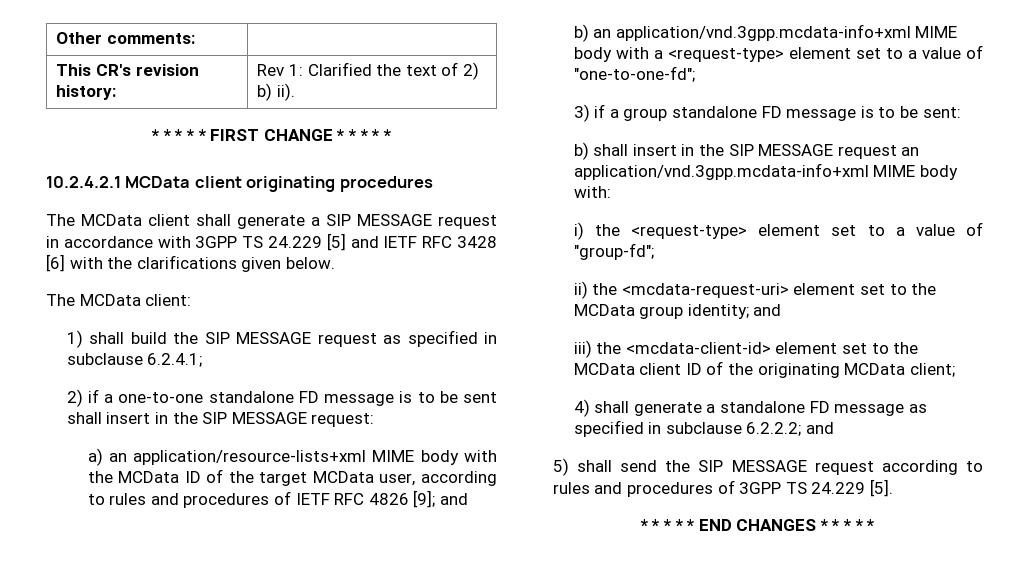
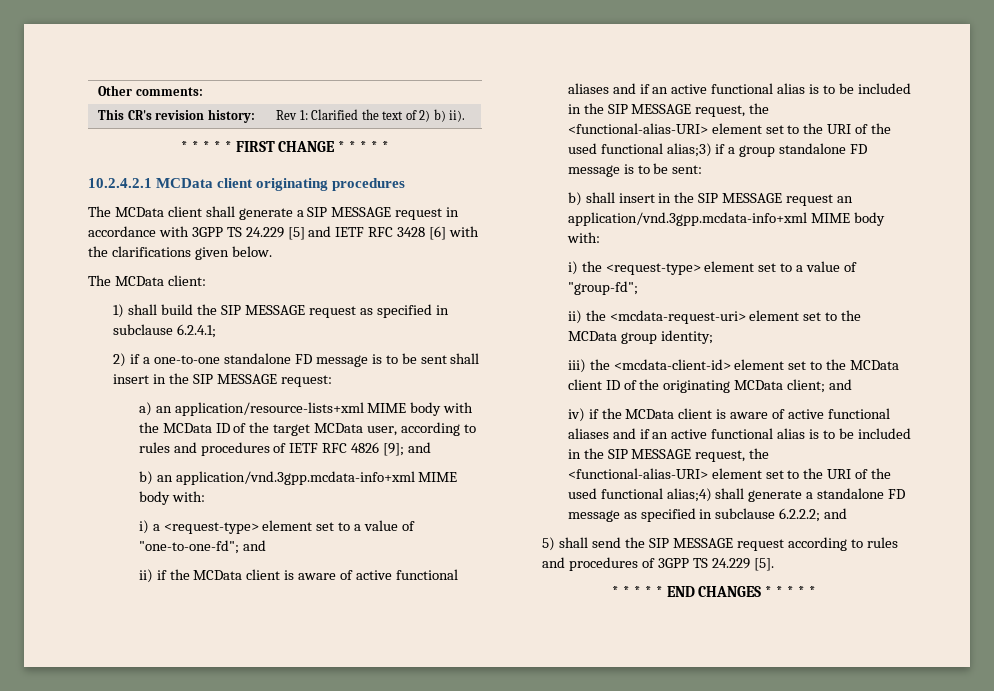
- b) an application/vnd.3gpp.mcdata-info+xml MIME body with a <request-type> element set to a value of "one-to-one-fd";
- 3) if a group standalone FD message is to be sent:
+ b) an application/vnd.3gpp.mcdata-info+xml MIME body with:
+ i) a <request-type> element set to a value of "one-to-one-fd"; and
+ ii) if the MCData client is aware of active functional aliases and if an active functional alias is to be included in the SIP MESSAGE request, the <functional-alias-URI> element set to the URI of the used functional alias;3) if a group standalone FD message is to be sent:
- ii) the <mcdata-request-uri> element set to the MCData group identity; and
+ ii) the <mcdata-request-uri> element set to the MCData group identity;
- iii) the <mcdata-client-id> element set to the MCData client ID of the originating MCData client;
- 4) shall generate a standalone FD message as specified in subclause 6.2.2.2; and
+ iii) the <mcdata-client-id> element set to the MCData client ID of the originating MCData client; and
+ iv) if the MCData client is aware of active functional aliases and if an active functional alias is to be included in the SIP MESSAGE request, the <functional-alias-URI> element set to the URI of the used functional alias;4) shall generate a standalone FD message as specified in subclause 6.2.2.2; and

